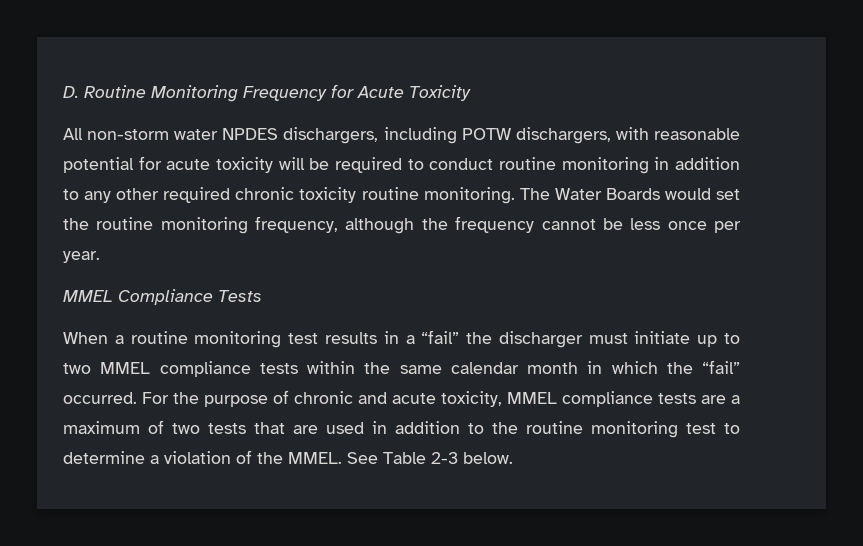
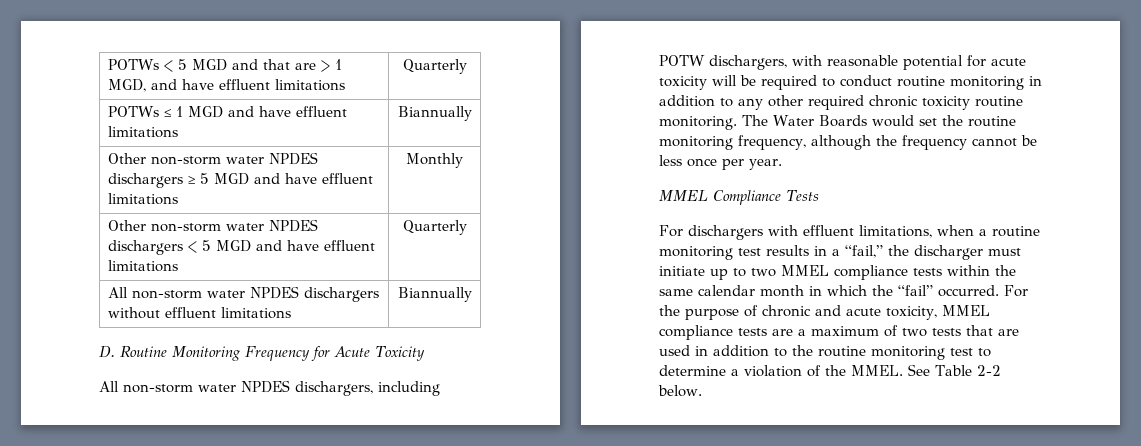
+ POTWs < 5 MGD and that are > 1 MGD, and have effluent limitations | Quarterly
+ POTWs ≤ 1 MGD and have effluent limitations | Biannually
+ Other non-storm water NPDES dischargers ≥ 5 MGD and have effluent limitations | Monthly
+ Other non-storm water NPDES dischargers < 5 MGD and have effluent limitations | Quarterly
+ All non-storm water NPDES dischargers without effluent limitations | Biannually
- When a routine monitoring test results in a “fail” the discharger must initiate up to two MMEL compliance tests within the same calendar month in which the “fail” occurred.
+ For dischargers with effluent limitations, when a routine monitoring test results in a “fail,” the discharger must initiate up to two MMEL compliance tests within the same calendar month in which the “fail” occurred.
- See Table 2-3 below.
+ See Table 2-2 below.

